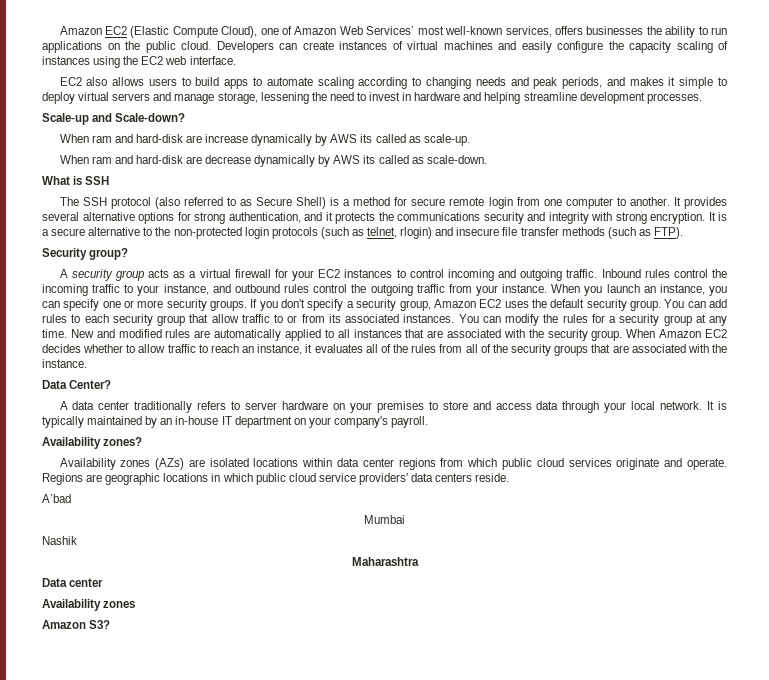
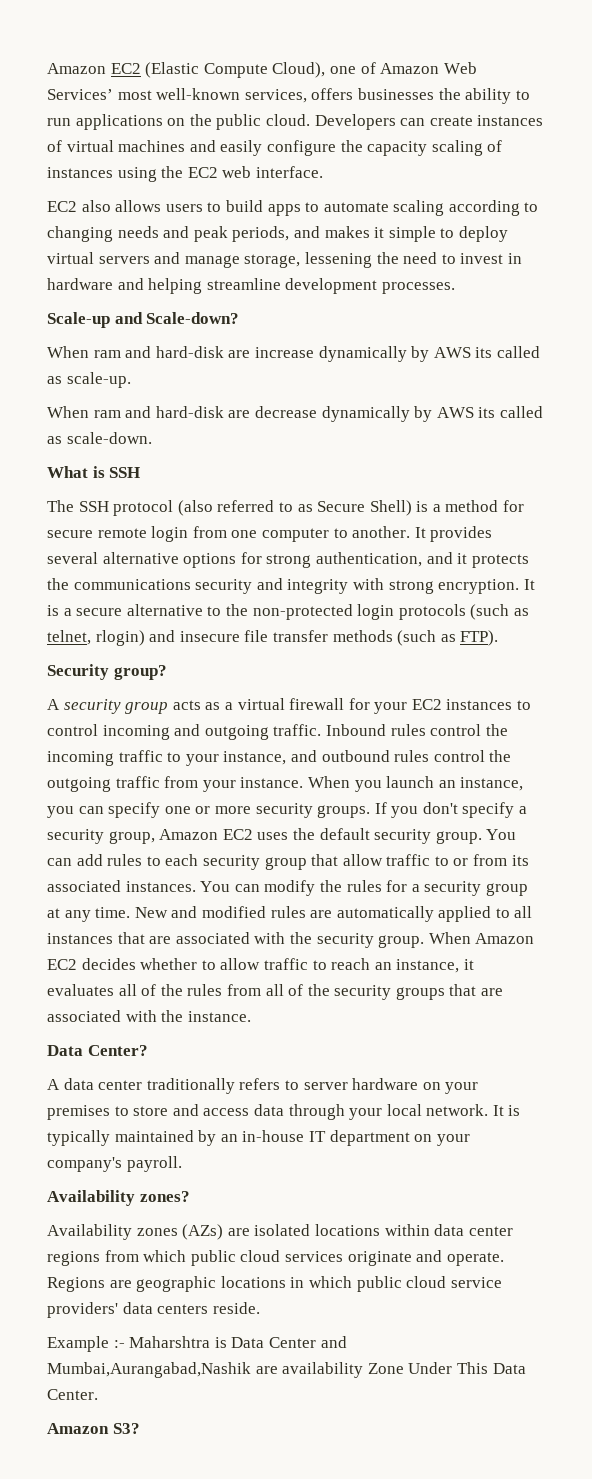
- A’bad
- Mumbai
- Nashik
- Maharashtra
- Data center
- Availability zones
+ Example :- Maharshtra is Data Center and Mumbai,Aurangabad,Nashik are availability Zone Under This Data Center.

